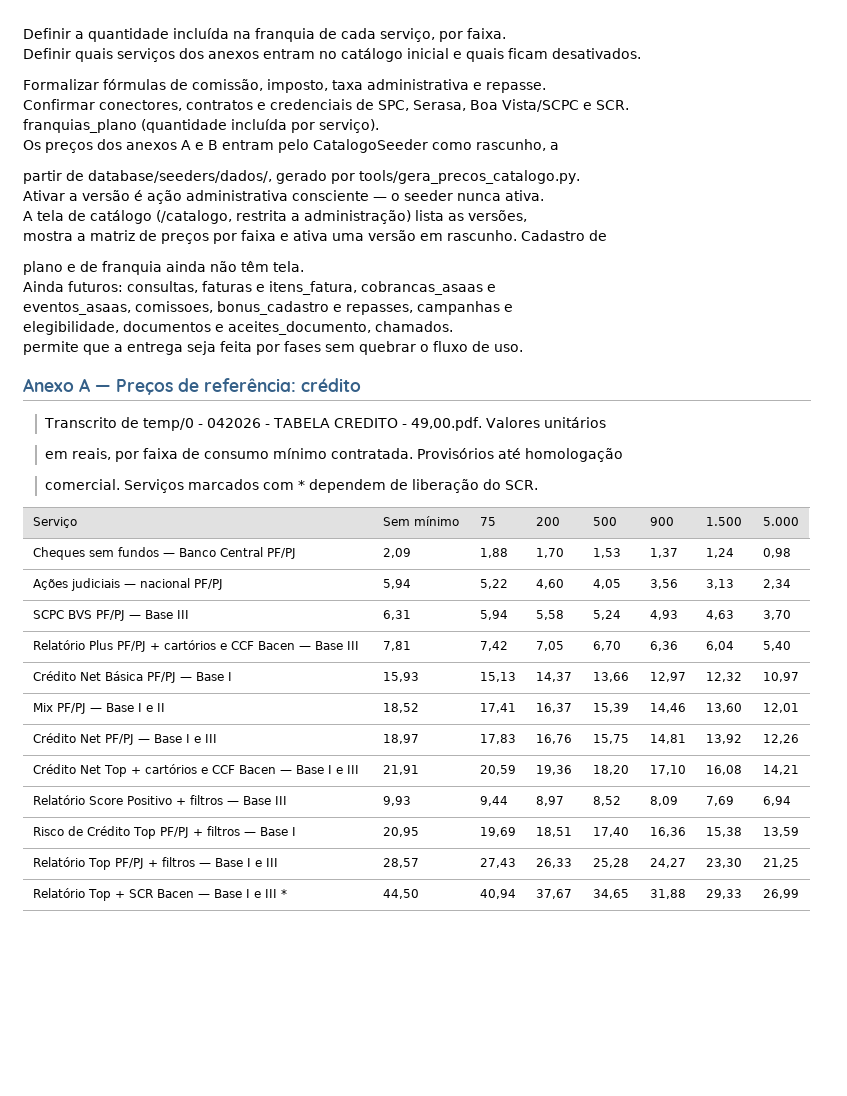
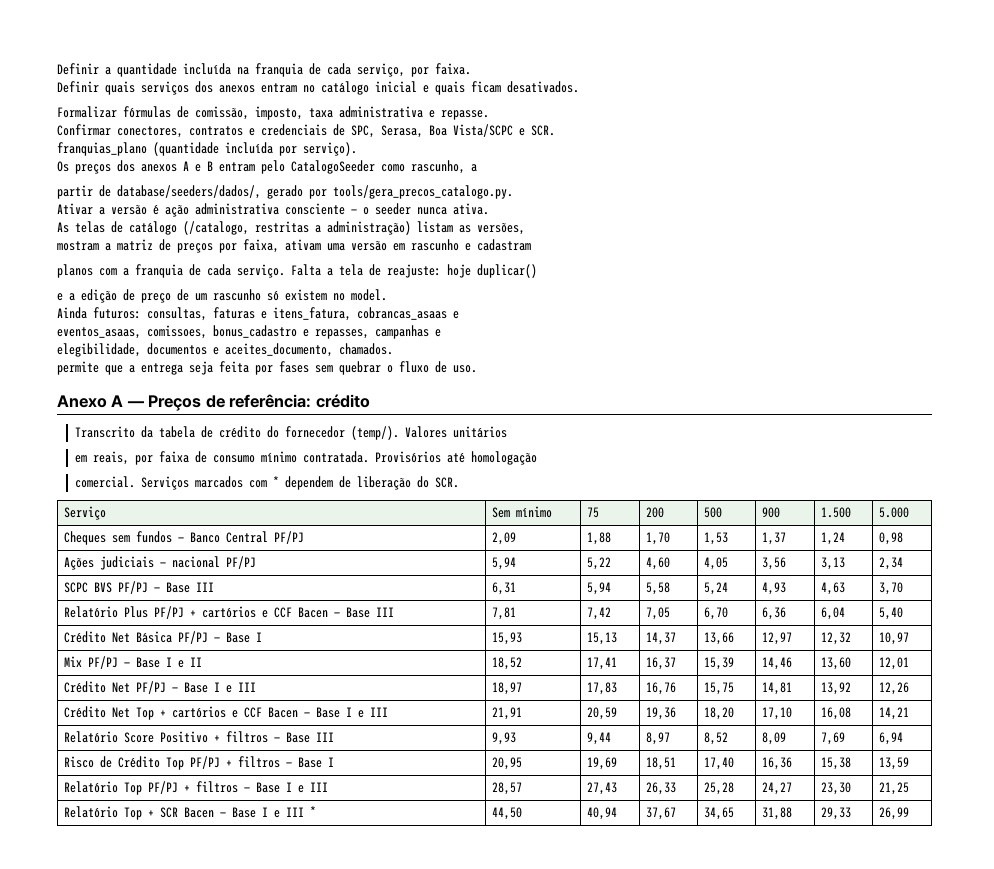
- A tela de catálogo (/catalogo, restrita a administração) lista as versões,
+ As telas de catálogo (/catalogo, restritas a administração) listam as versões,
- mostra a matriz de preços por faixa e ativa uma versão em rascunho. Cadastro de
- plano e de franquia ainda não têm tela.
+ mostram a matriz de preços por faixa, ativam uma versão em rascunho e cadastram
+ planos com a franquia de cada serviço. Falta a tela de reajuste: hoje duplicar()
+ e a edição de preço de um rascunho só existem no model.
- Transcrito de temp/0 - 042026 - TABELA CREDITO - 49,00.pdf. Valores unitários
+ Transcrito da tabela de crédito do fornecedor (temp/). Valores unitários

